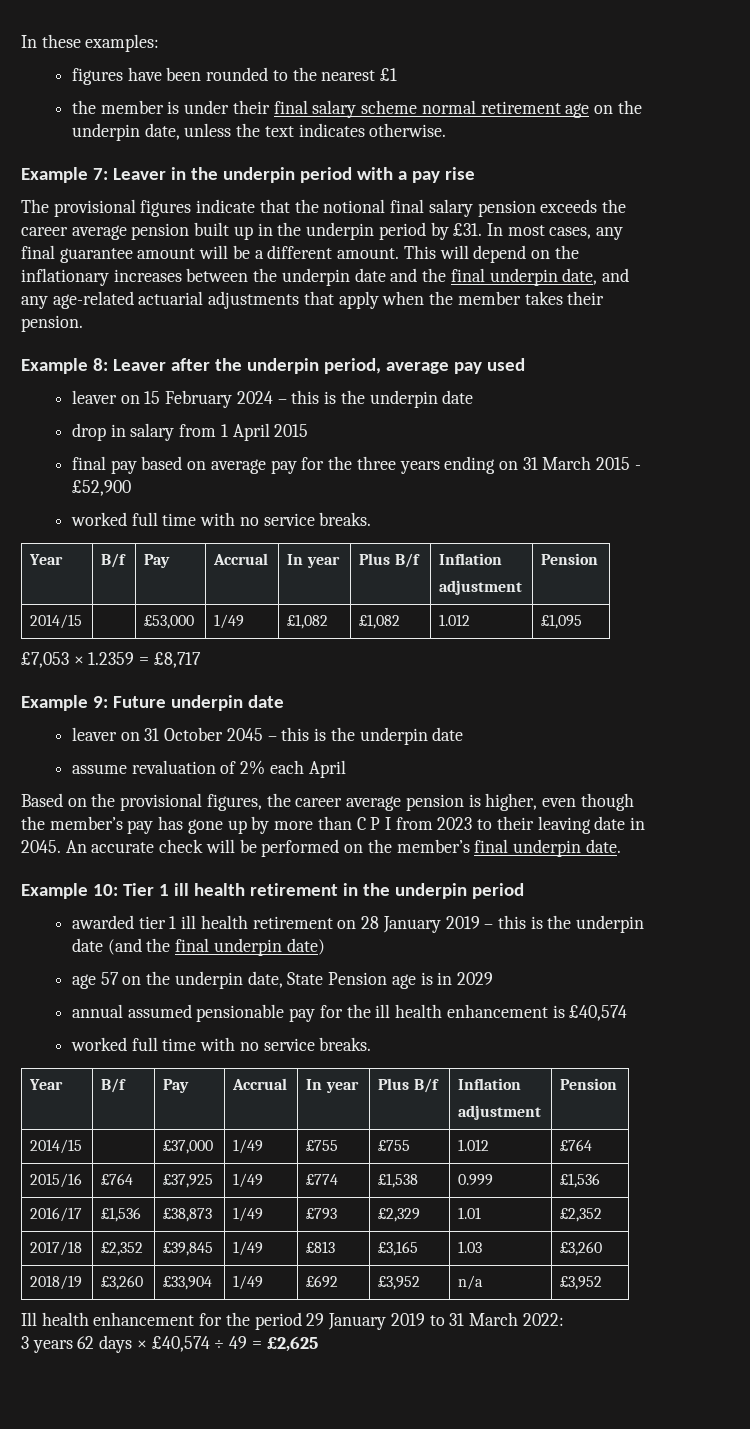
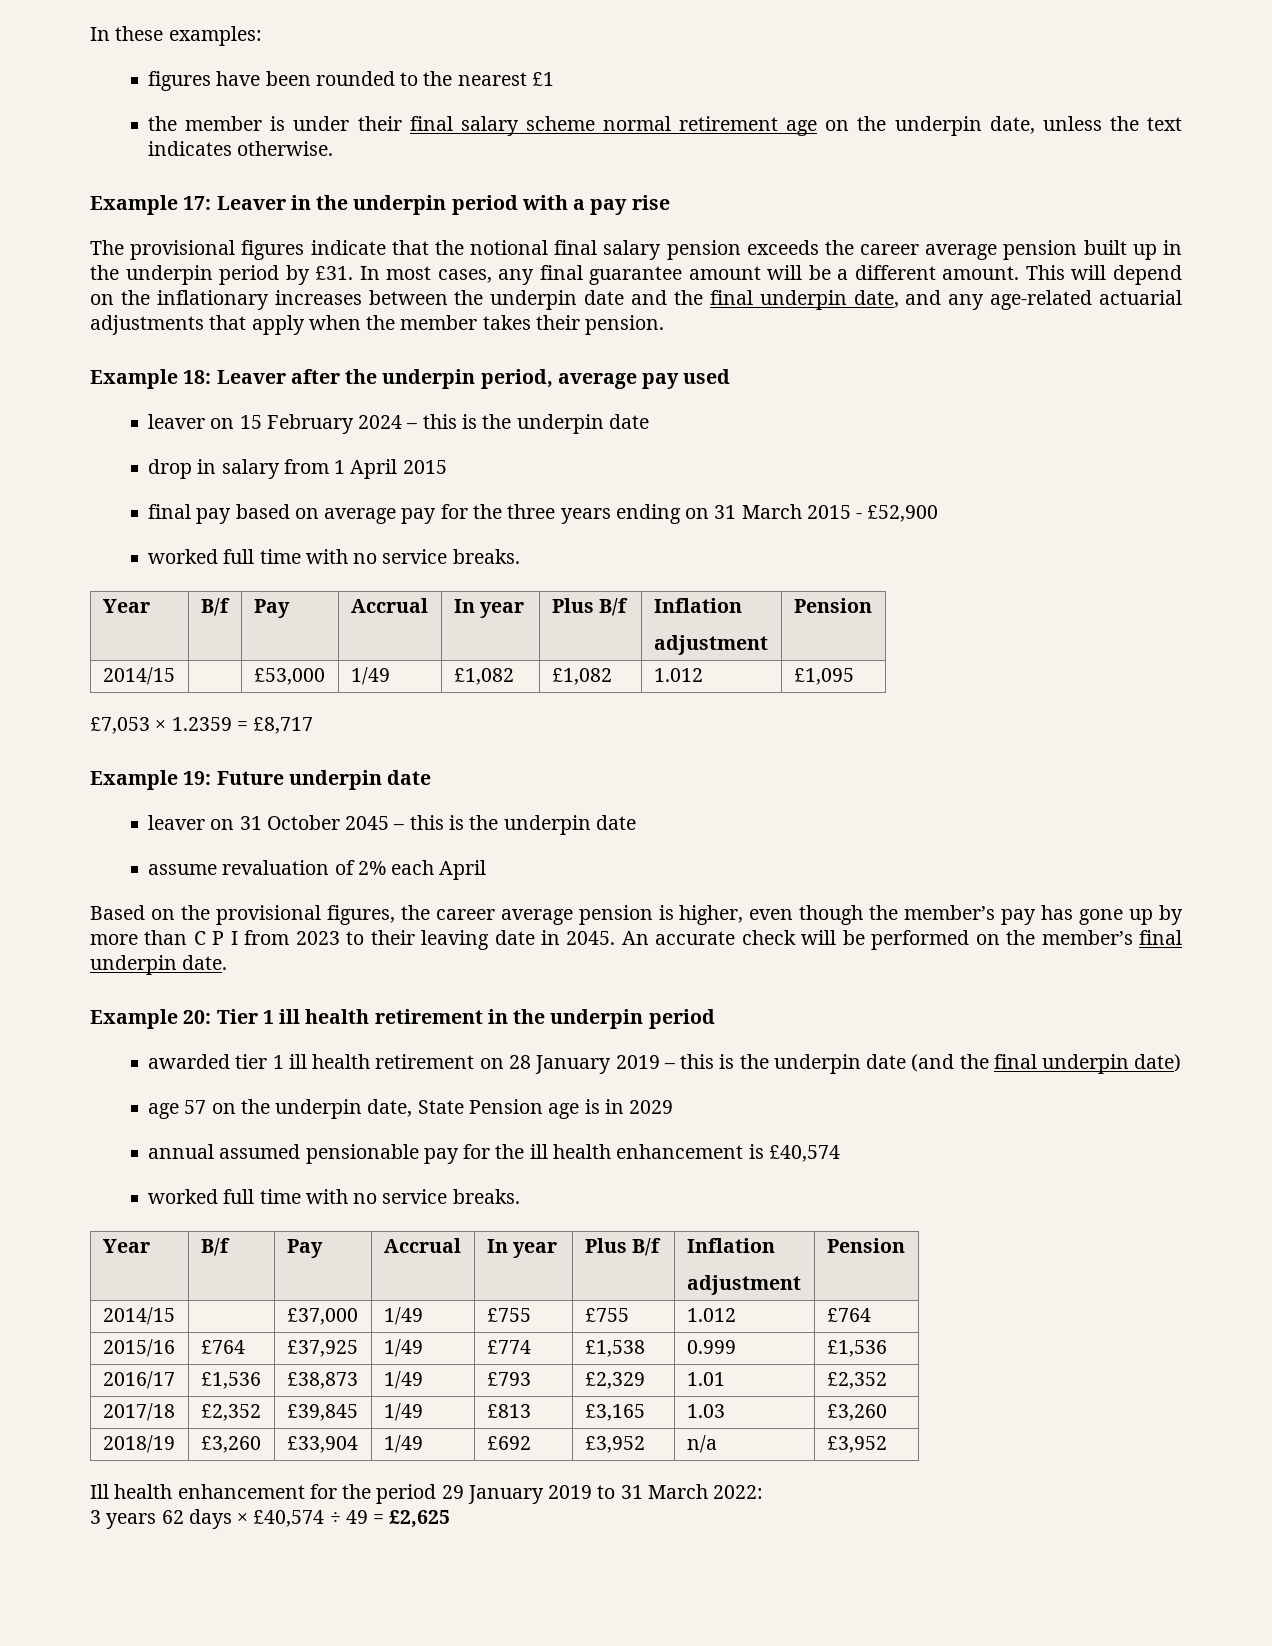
- Example 7: Leaver in the underpin period with a pay rise
+ Example 17: Leaver in the underpin period with a pay rise
- Example 8: Leaver after the underpin period, average pay used
+ Example 18: Leaver after the underpin period, average pay used
- Example 9: Future underpin date
+ Example 19: Future underpin date
- Example 10: Tier 1 ill health retirement in the underpin period
+ Example 20: Tier 1 ill health retirement in the underpin period

